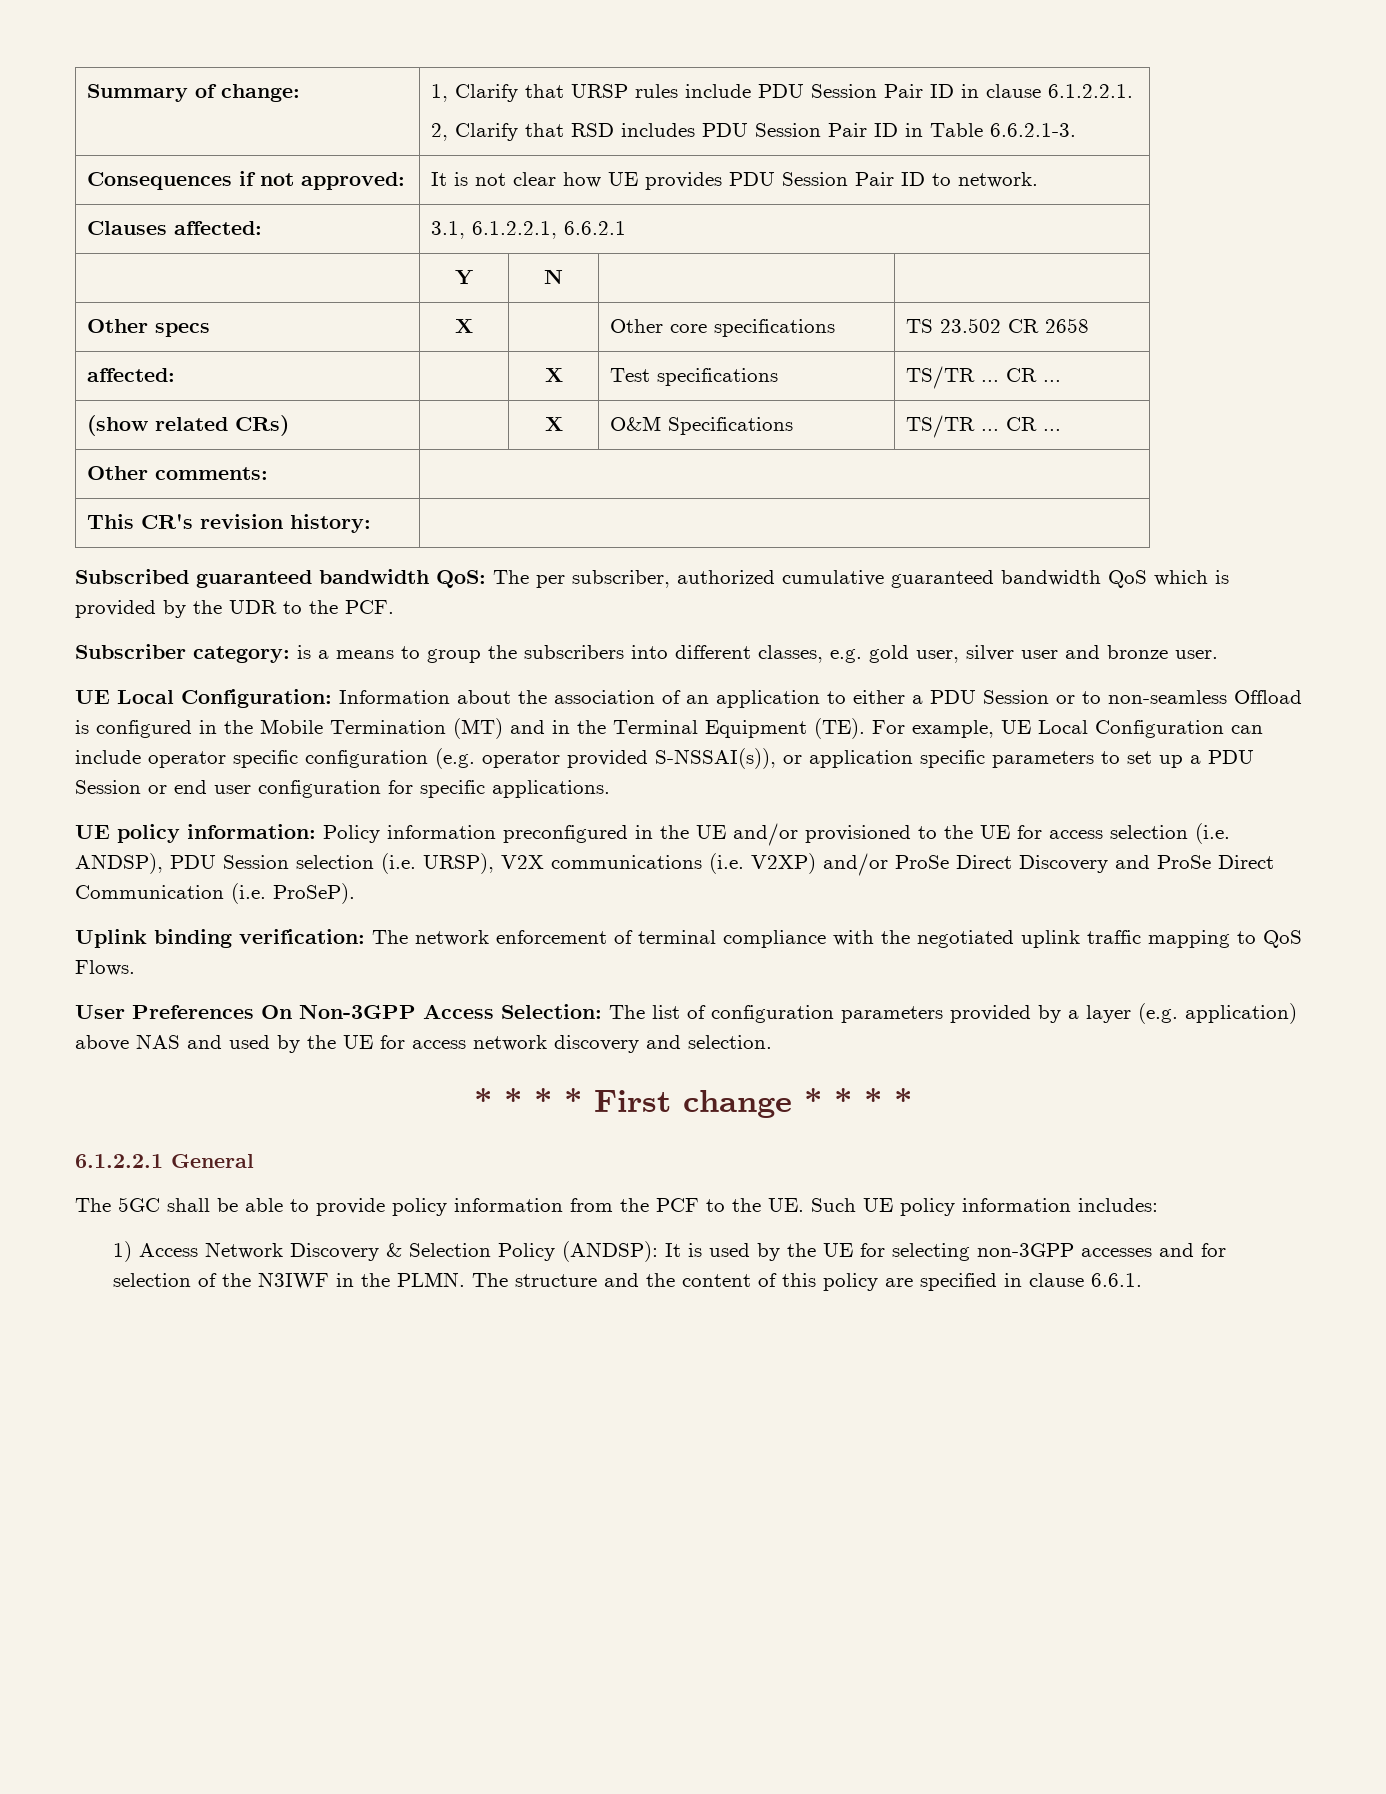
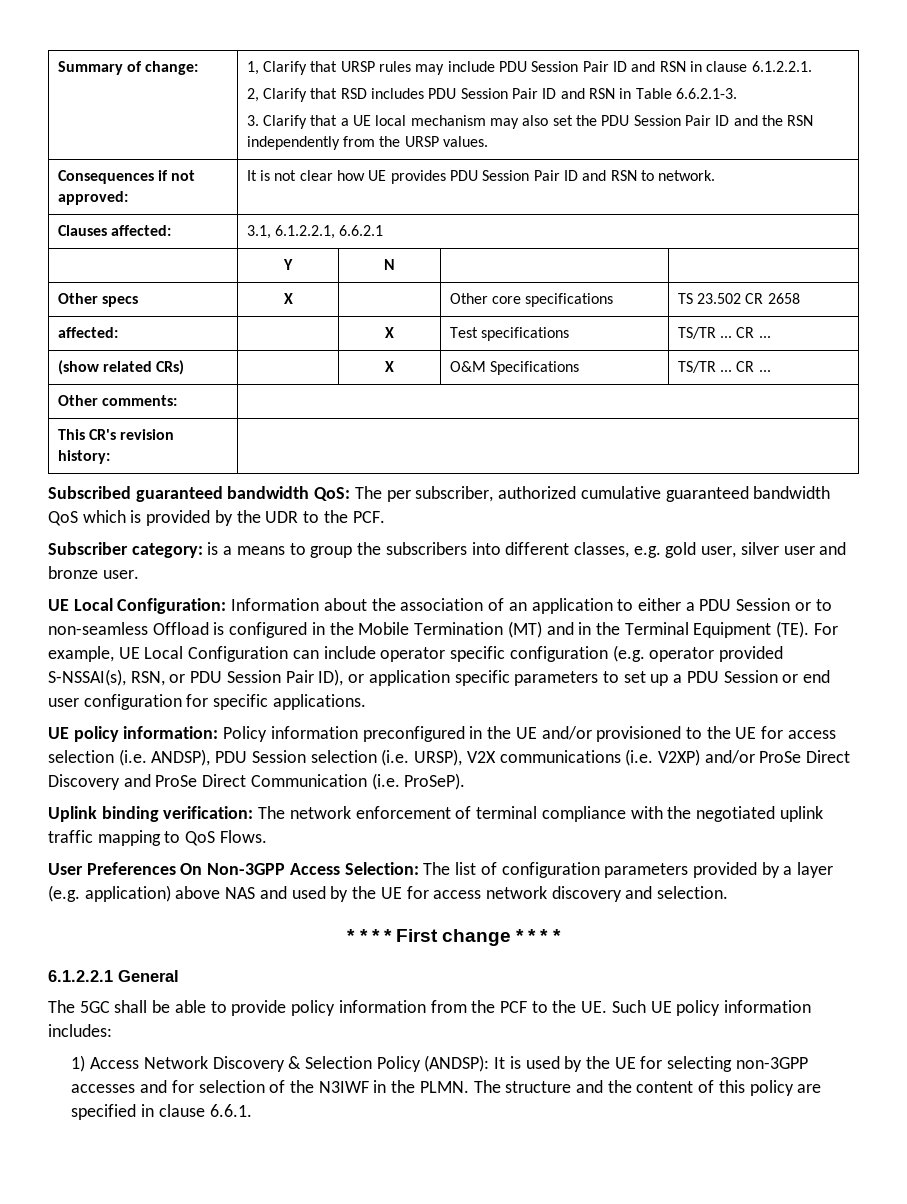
- 1, Clarify that URSP rules include PDU Session Pair ID in clause 6.1.2.2.1.
+ 1, Clarify that URSP rules may include PDU Session Pair ID and RSN in clause 6.1.2.2.1.
- 2, Clarify that RSD includes PDU Session Pair ID in Table 6.6.2.1-3.
+ 2, Clarify that RSD includes PDU Session Pair ID and RSN in Table 6.6.2.1-3.
+ 3. Clarify that a UE local mechanism may also set the PDU Session Pair ID and the RSN independently from the URSP values.
- Consequences if not approved: | It is not clear how UE provides PDU Session Pair ID to network.
+ Consequences if not approved: | It is not clear how UE provides PDU Session Pair ID and RSN to network.
- Information about the association of an application to either a PDU Session or to non-seamless Offload is configured in the Mobile Termination (MT) and in the Terminal Equipment (TE). For example, UE Local Configuration can include operator specific configuration (e.g. operator provided S-NSSAI(s)), or application specific parameters to set up a PDU Session or end user configuration for specific applications.
+ Information about the association of an application to either a PDU Session or to non-seamless Offload is configured in the Mobile Termination (MT) and in the Terminal Equipment (TE). For example, UE Local Configuration can include operator specific configuration (e.g. operator provided S-NSSAI(s), RSN, or PDU Session Pair ID), or application specific parameters to set up a PDU Session or end user configuration for specific applications.

